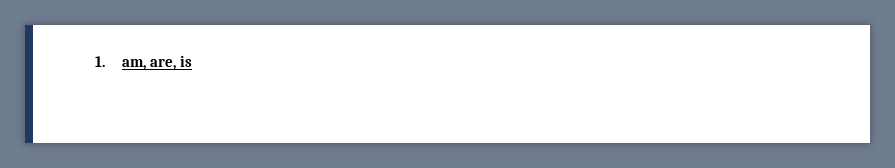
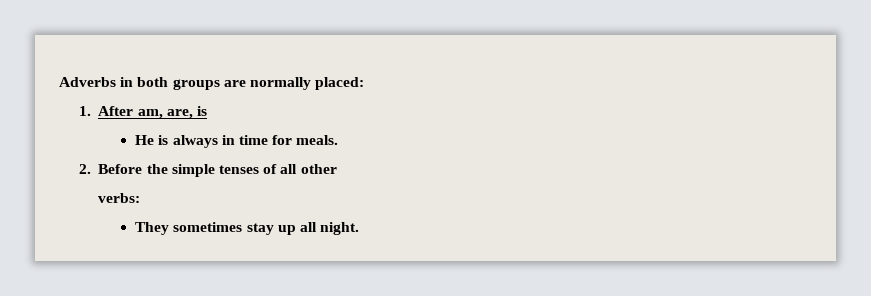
- 1. am, are, is
+ Adverbs in both groups are normally placed:
+ 1. After am, are, is
+ He is always in time for meals.
+ 2. Before the simple tenses of all other
+ verbs:
+ They sometimes stay up all night.

